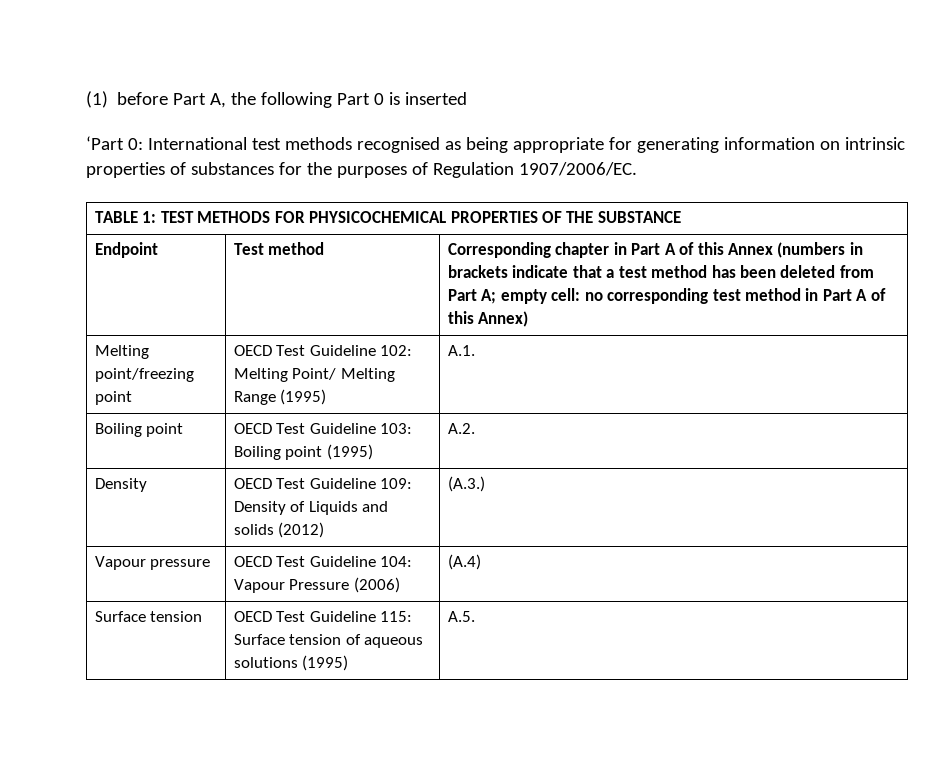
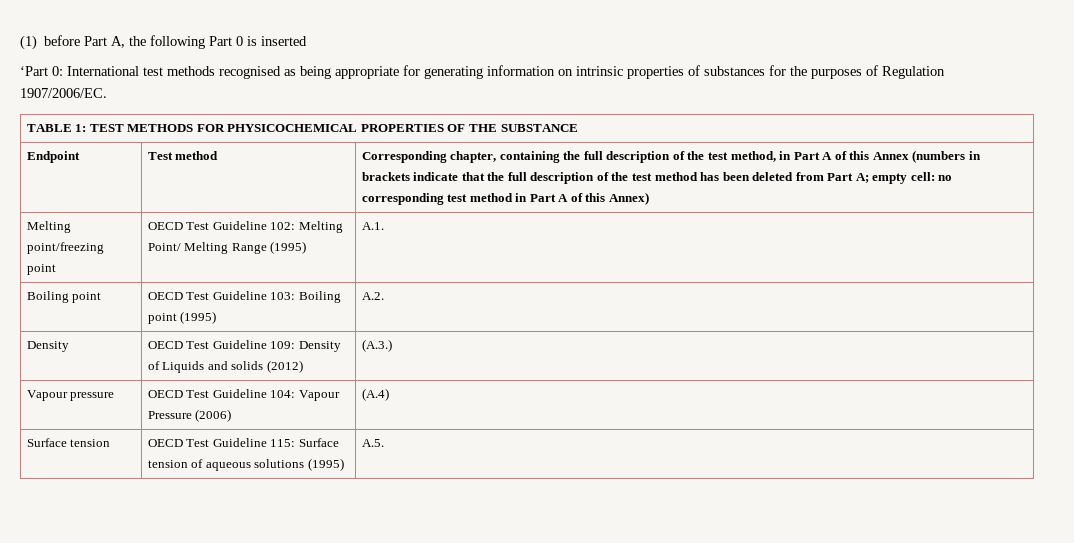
- Corresponding chapter in Part A of this Annex (numbers in brackets indicate that a test method has been deleted from Part A; empty cell: no corresponding test method in Part A of this Annex)
+ Corresponding chapter, containing the full description of the test method, in Part A of this Annex (numbers in brackets indicate that the full description of the test method has been deleted from Part A; empty cell: no corresponding test method in Part A of this Annex)

